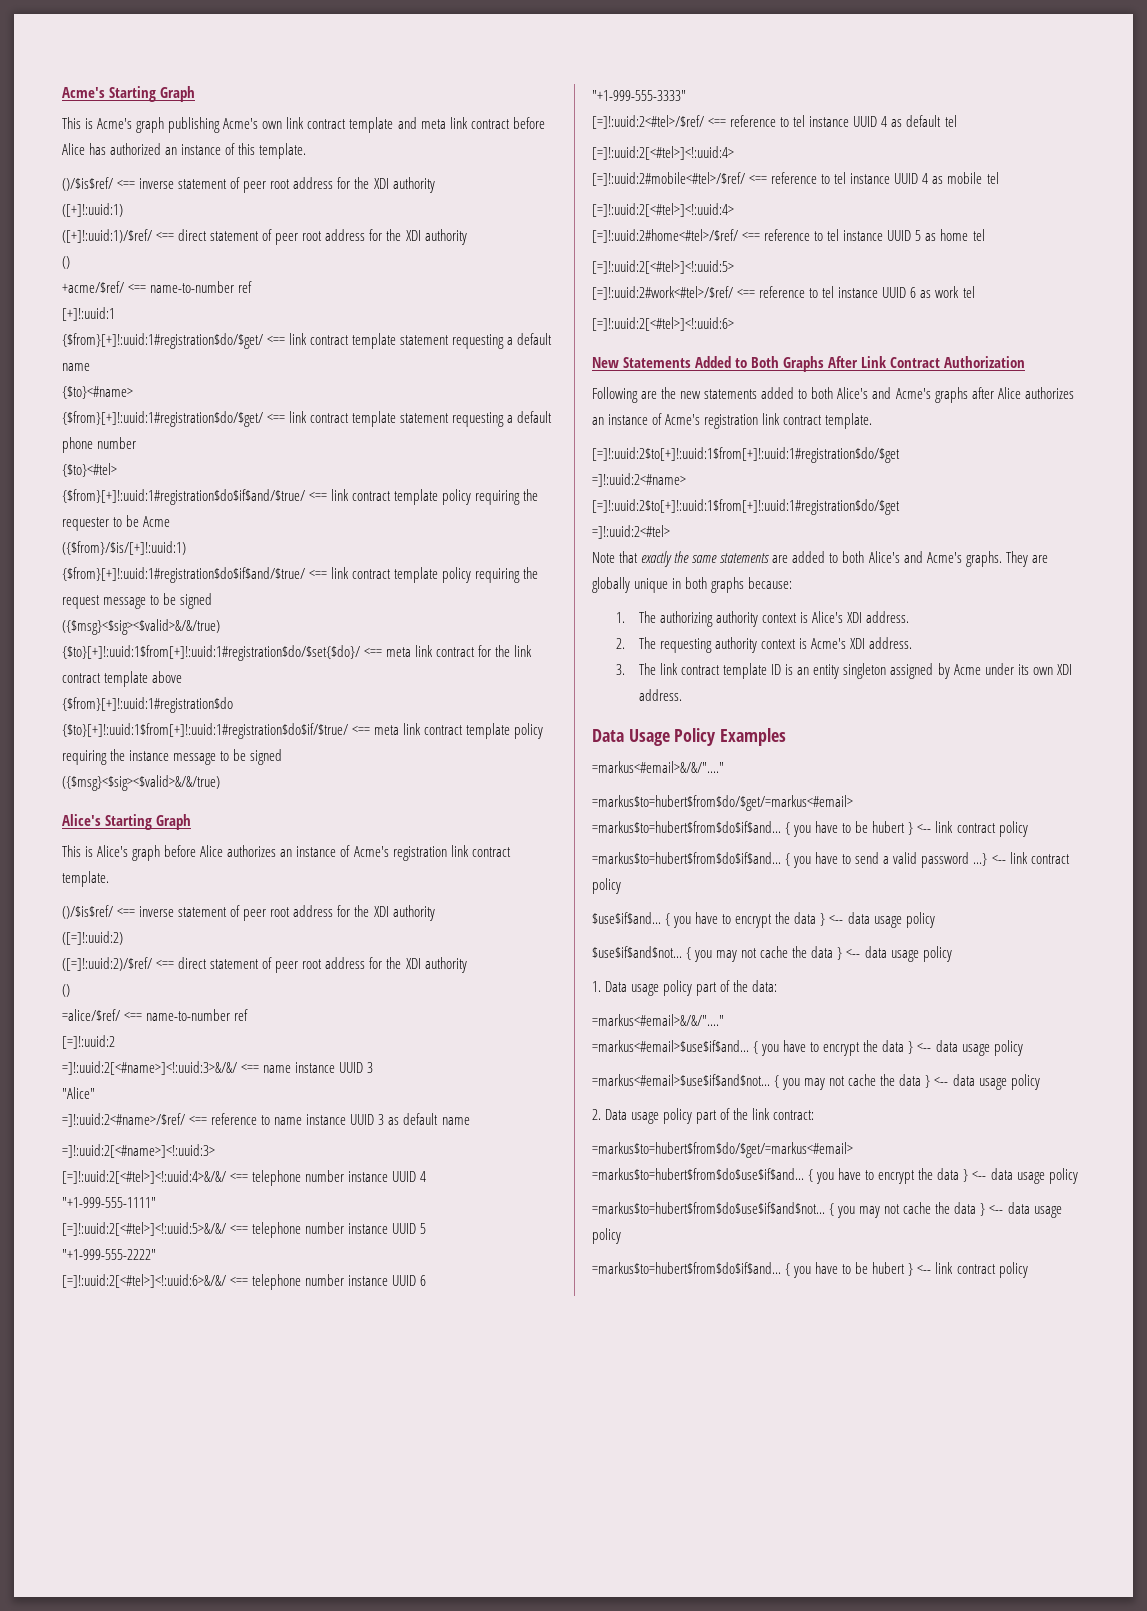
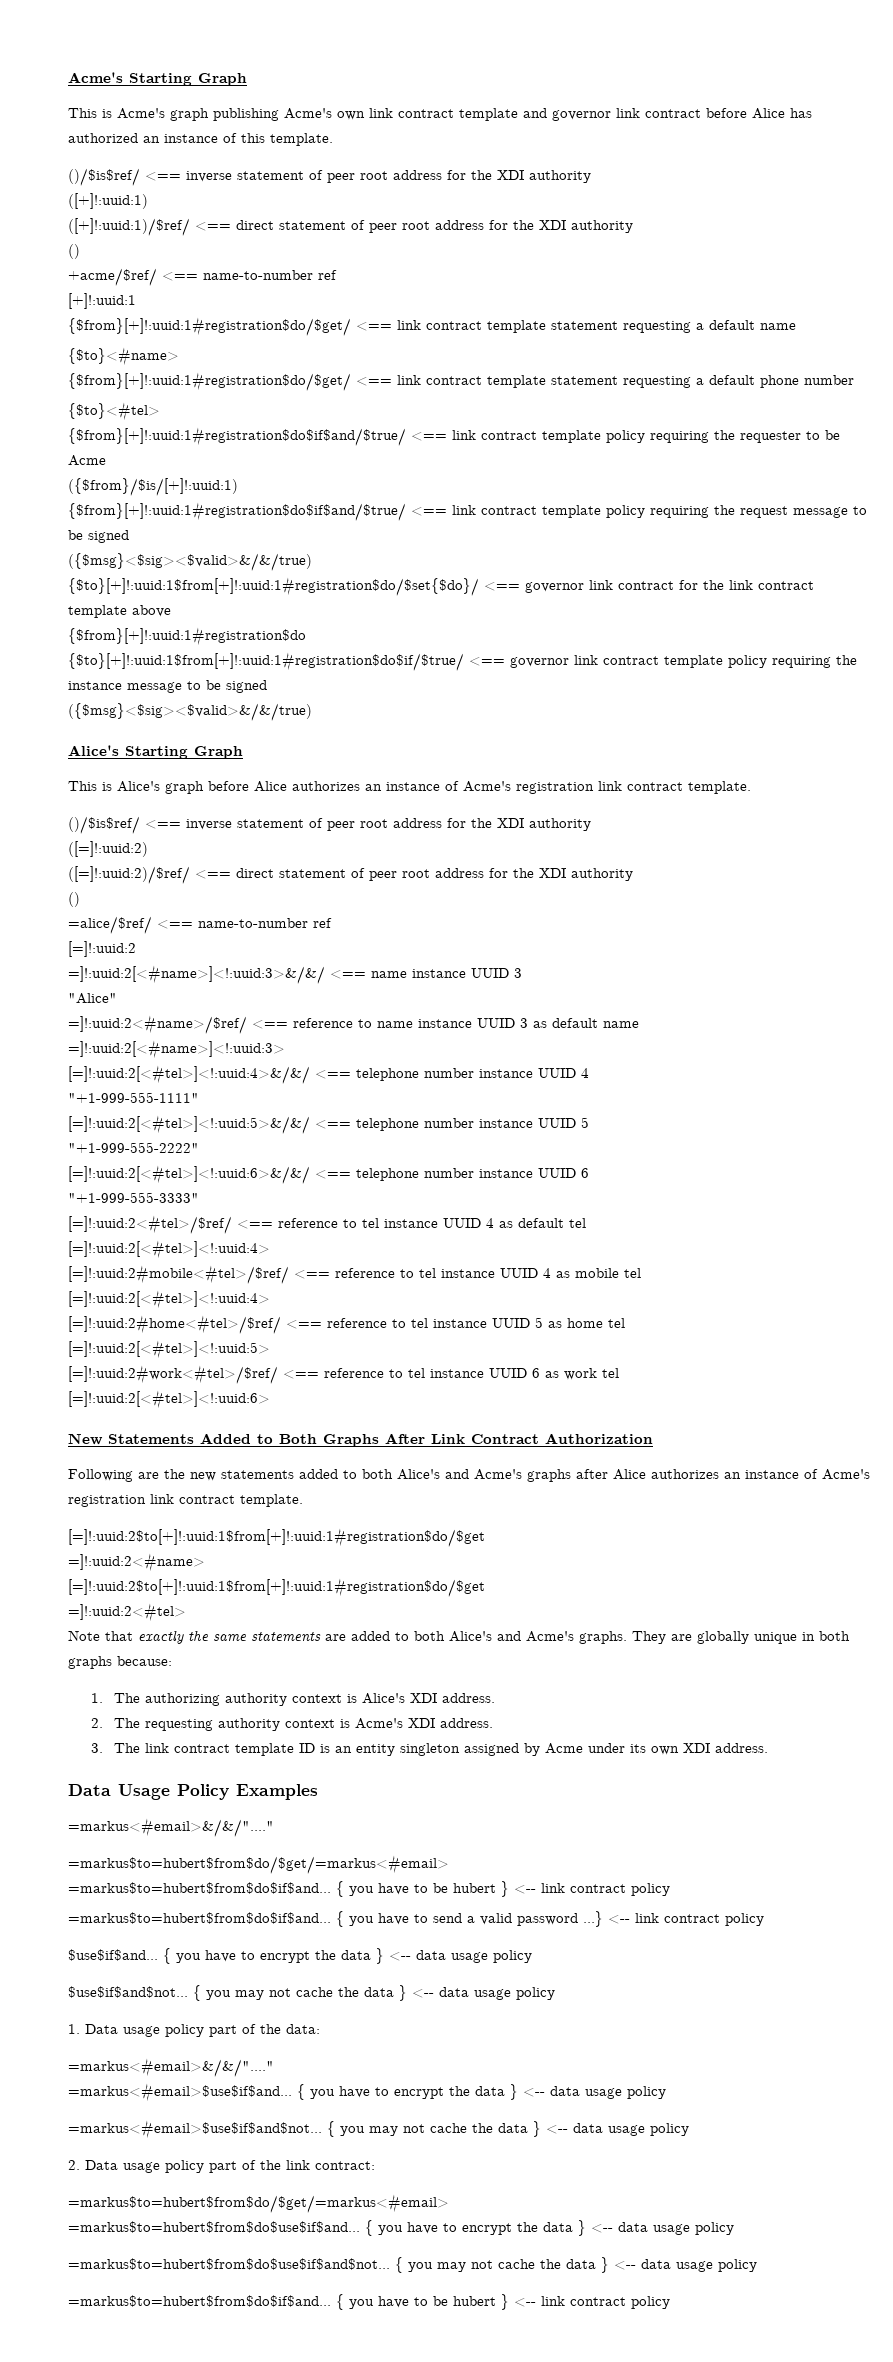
- This is Acme's graph publishing Acme's own link contract template and meta link contract before Alice has authorized an instance of this template.
+ This is Acme's graph publishing Acme's own link contract template and governor link contract before Alice has authorized an instance of this template.
- {$to}[+]!:uuid:1$from[+]!:uuid:1#registration$do/$set{$do}/ <== meta link contract for the link contract template above
+ {$to}[+]!:uuid:1$from[+]!:uuid:1#registration$do/$set{$do}/ <== governor link contract for the link contract template above
- {$to}[+]!:uuid:1$from[+]!:uuid:1#registration$do$if/$true/ <== meta link contract template policy requiring the instance message to be signed
+ {$to}[+]!:uuid:1$from[+]!:uuid:1#registration$do$if/$true/ <== governor link contract template policy requiring the instance message to be signed

